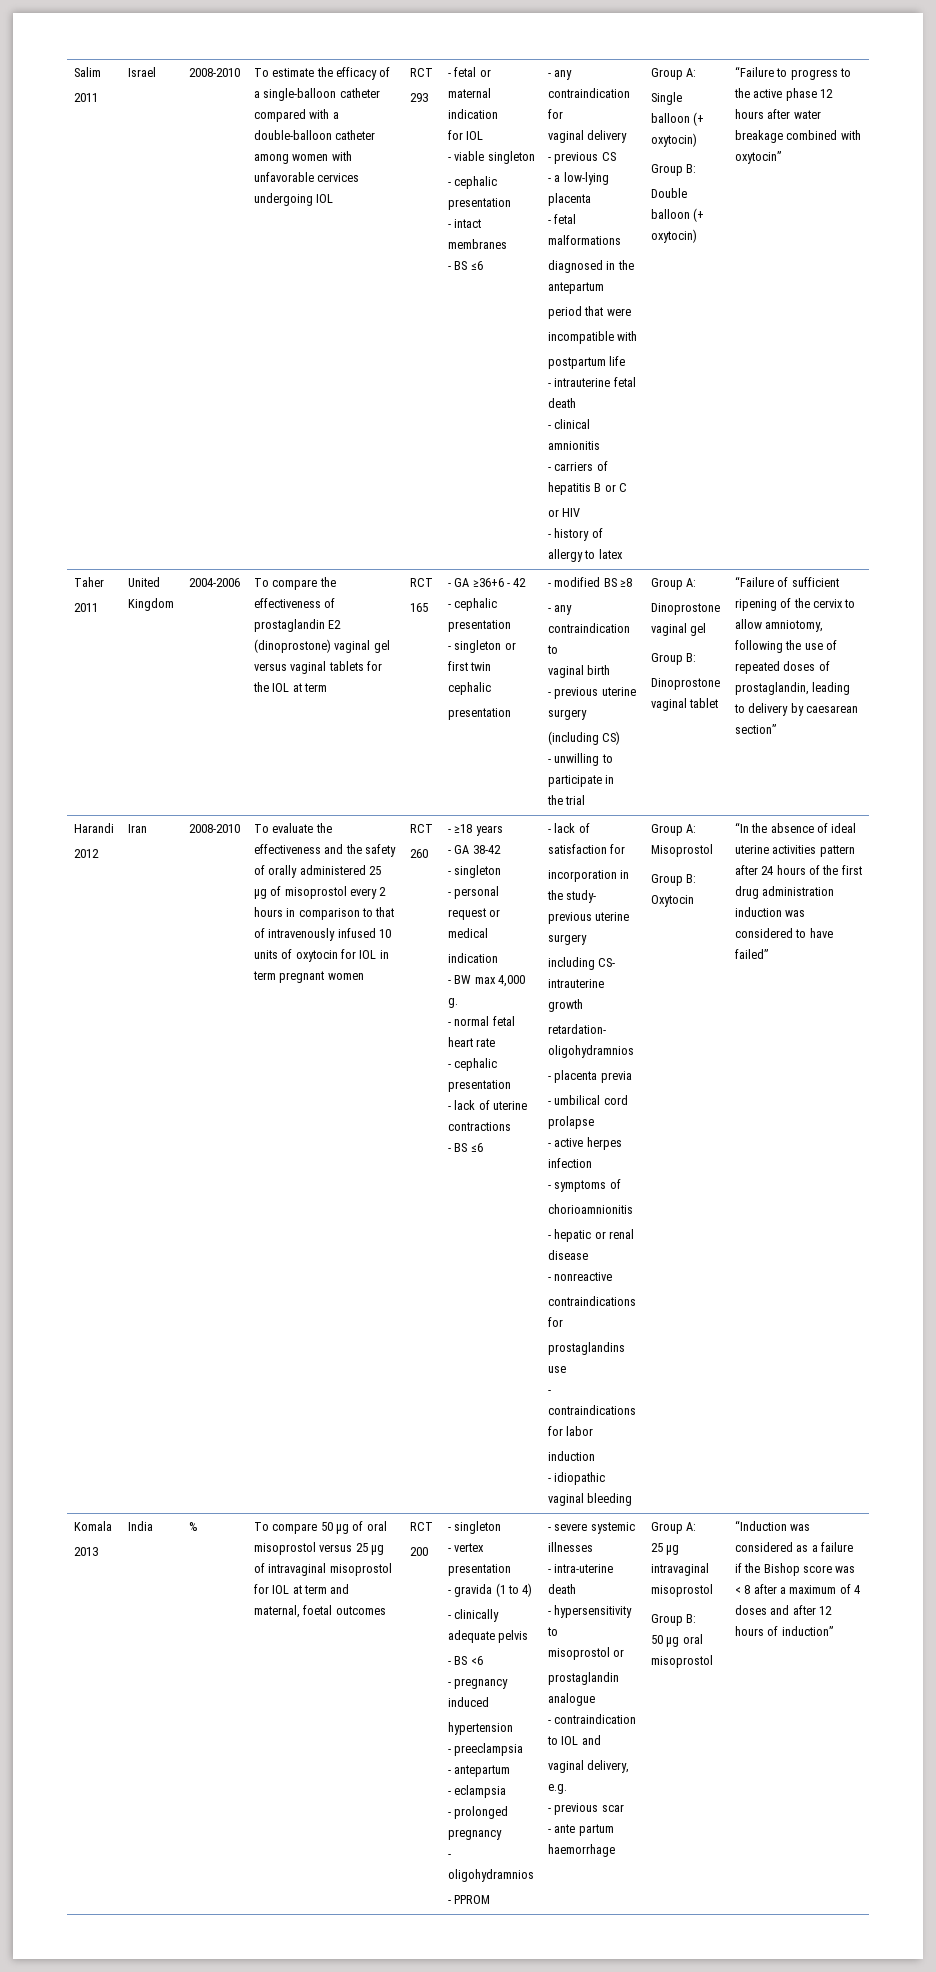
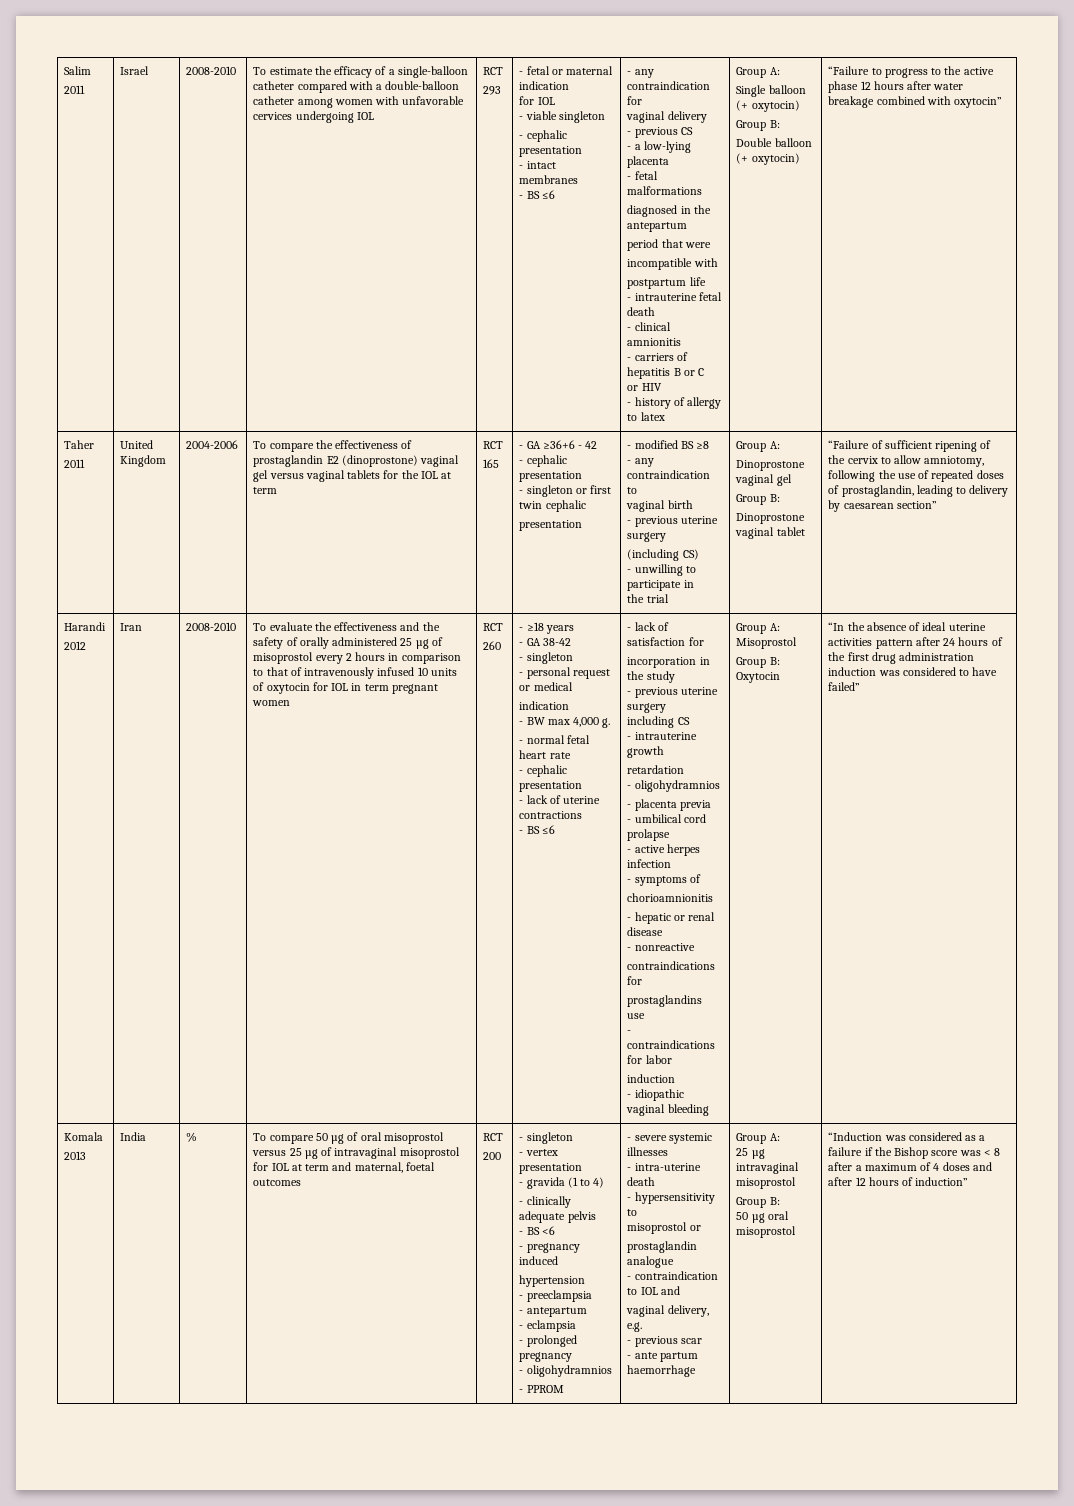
- incorporation in the study- previous uterine surgery
+ incorporation in the study
+ - previous uterine surgery
- including CS- intrauterine growth
+ including CS
+ - intrauterine growth
- retardation- oligohydramnios
+ retardation
+ - oligohydramnios

